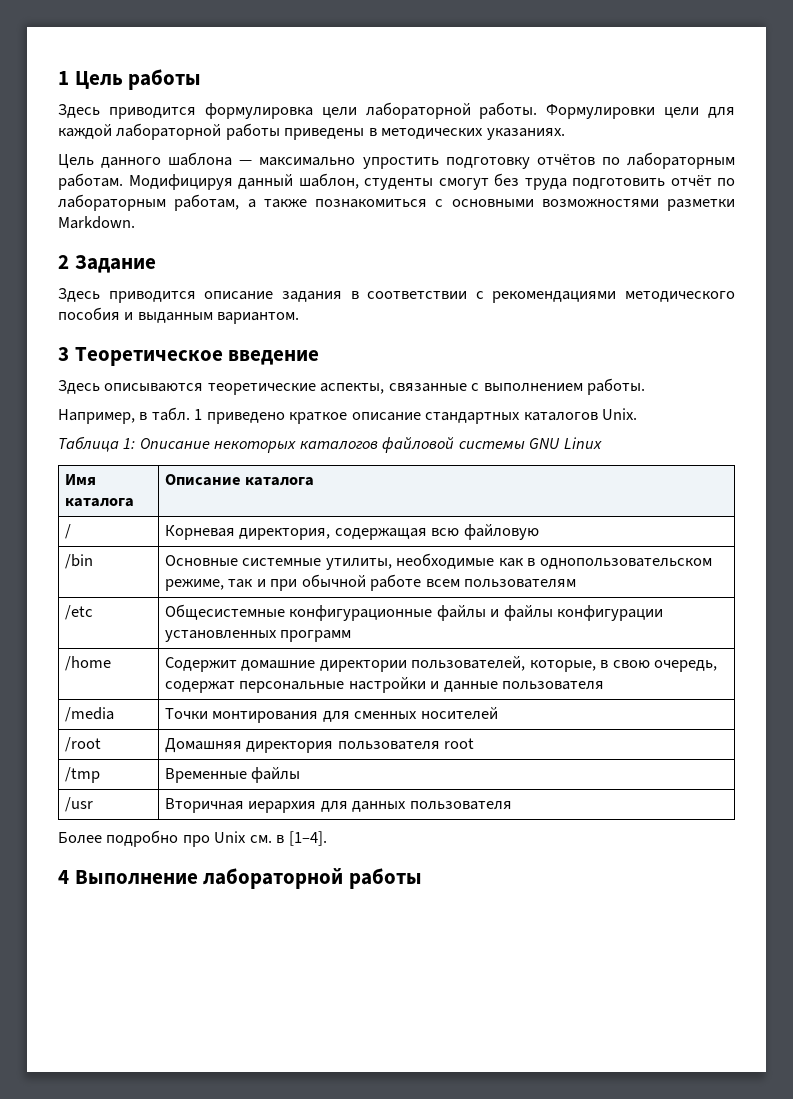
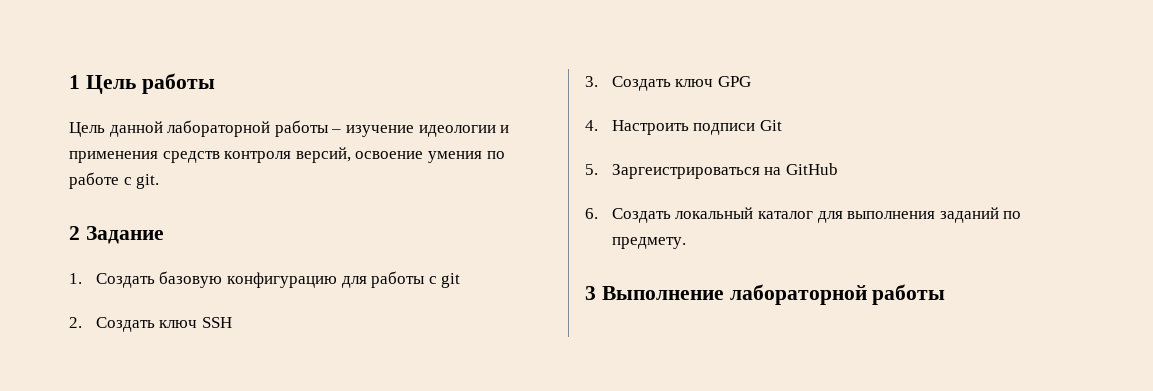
- Здесь приводится формулировка цели лабораторной работы. Формулировки цели для каждой лабораторной работы приведены в методических указаниях.
- Цель данного шаблона — максимально упростить подготовку отчётов по лабораторным работам. Модифицируя данный шаблон, студенты смогут без труда подготовить отчёт по лабораторным работам, а также познакомиться с основными возможностями разметки Markdown.
+ Цель данной лабораторной работы – изучение идеологии и применения средств контроля версий, освоение умения по работе с git.
  2 Задание
- Здесь приводится описание задания в соответствии с рекомендациями методического пособия и выданным вариантом.
- 3 Теоретическое введение
- Здесь описываются теоретические аспекты, связанные с выполнением работы.
- Например, в табл. 1 приведено краткое описание стандартных каталогов Unix.
- Таблица 1: Описание некоторых каталогов файловой системы GNU Linux
- Имя каталога | Описание каталога
- / | Корневая директория, содержащая всю файловую
- /bin | Основные системные утилиты, необходимые как в однопользовательском режиме, так и при обычной работе всем пользователям
- /etc | Общесистемные конфигурационные файлы и файлы конфигурации установленных программ
- /home | Содержит домашние директории пользователей, которые, в свою очередь, содержат персональные настройки и данные пользователя
- /media | Точки монтирования для сменных носителей
- /root | Домашняя директория пользователя root
- /tmp | Временные файлы
- /usr | Вторичная иерархия для данных пользователя
- Более подробно про Unix см. в [1–4].
- 4 Выполнение лабораторной работы
+ 1. Создать базовую конфигурацию для работы с git
+ 2. Создать ключ SSH
+ 3. Создать ключ GPG
+ 4. Настроить подписи Git
+ 5. Заргеистрироваться на GitHub
+ 6. Создать локальный каталог для выполнения заданий по предмету.
+ 3 Выполнение лабораторной работы

